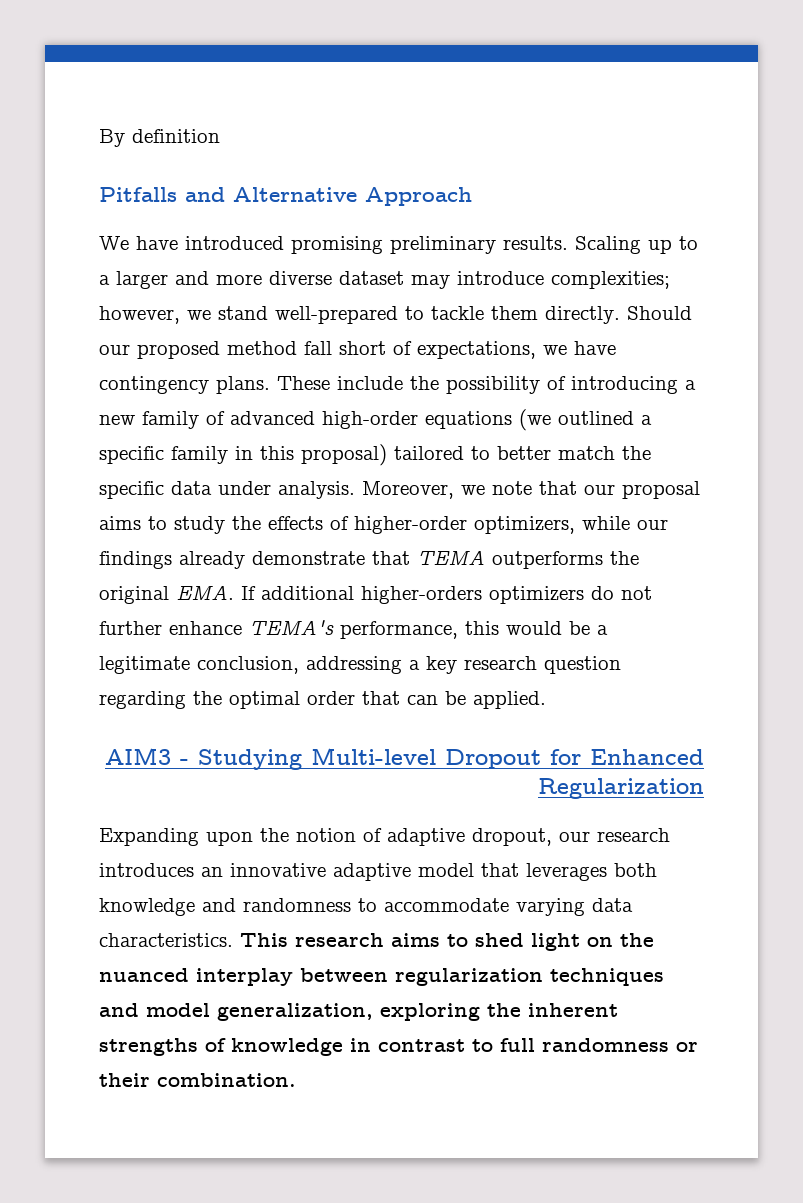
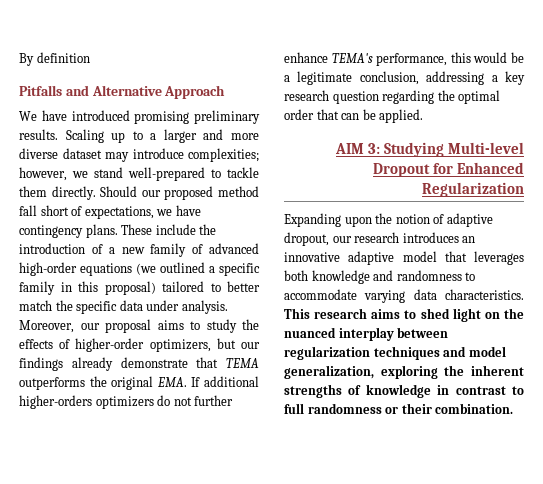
- These include the possibility of introducing a new family of advanced high-order equations (we outlined a specific family in this proposal) tailored to better match the specific data under analysis.
+ These include the introduction of a new family of advanced high-order equations (we outlined a specific family in this proposal) tailored to better match the specific data under analysis.
- Moreover, we note that our proposal aims to study the effects of higher-order optimizers, while our findings already demonstrate that TEMA outperforms the original EMA. If additional higher-orders optimizers do not further enhance TEMA's performance, this would be a legitimate conclusion, addressing a key research question regarding the optimal order that can be applied.
+ Moreover, our proposal aims to study the effects of higher-order optimizers, but our findings already demonstrate that TEMA outperforms the original EMA. If additional higher-orders optimizers do not further enhance TEMA's performance, this would be a legitimate conclusion, addressing a key research question regarding the optimal order that can be applied.
- AIM3 - Studying Multi-level Dropout for Enhanced Regularization
+ AIM 3: Studying Multi-level Dropout for Enhanced Regularization

